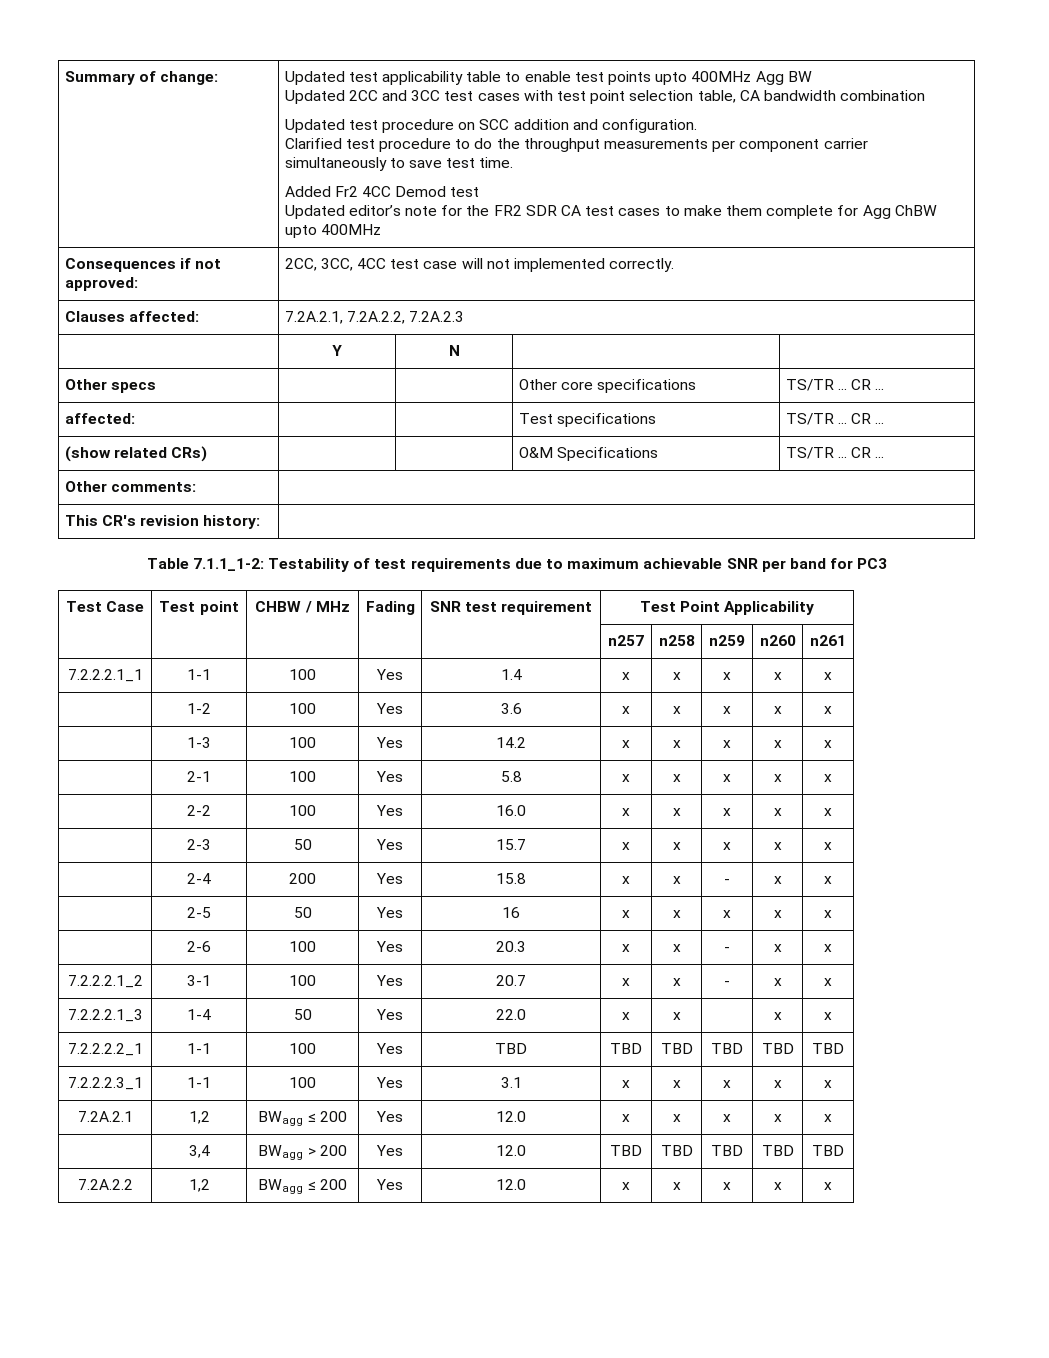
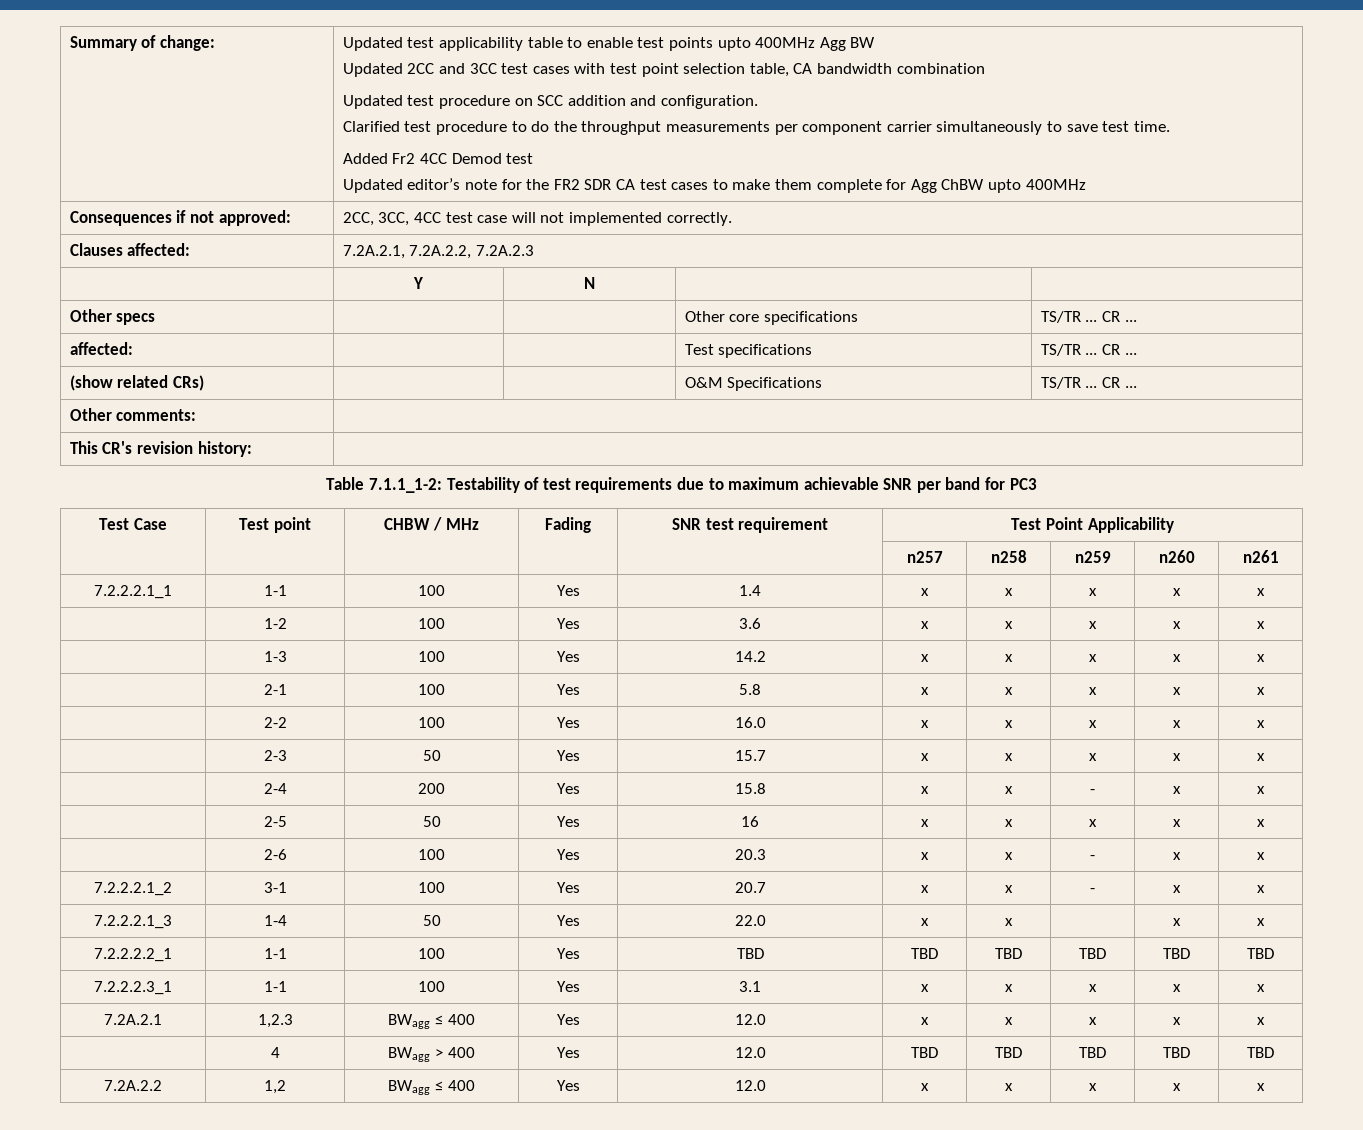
- 7.2A.2.1 | 1,2 | BWagg ≤ 200 | Yes | 12.0 | x | x | x | x | x
+ 7.2A.2.1 | 1,2.3 | BWagg ≤ 400 | Yes | 12.0 | x | x | x | x | x
- | 3,4 | BWagg > 200 | Yes | 12.0 | TBD | TBD | TBD | TBD | TBD
+ | 4 | BWagg > 400 | Yes | 12.0 | TBD | TBD | TBD | TBD | TBD
- 7.2A.2.2 | 1,2 | BWagg ≤ 200 | Yes | 12.0 | x | x | x | x | x
+ 7.2A.2.2 | 1,2 | BWagg ≤ 400 | Yes | 12.0 | x | x | x | x | x

